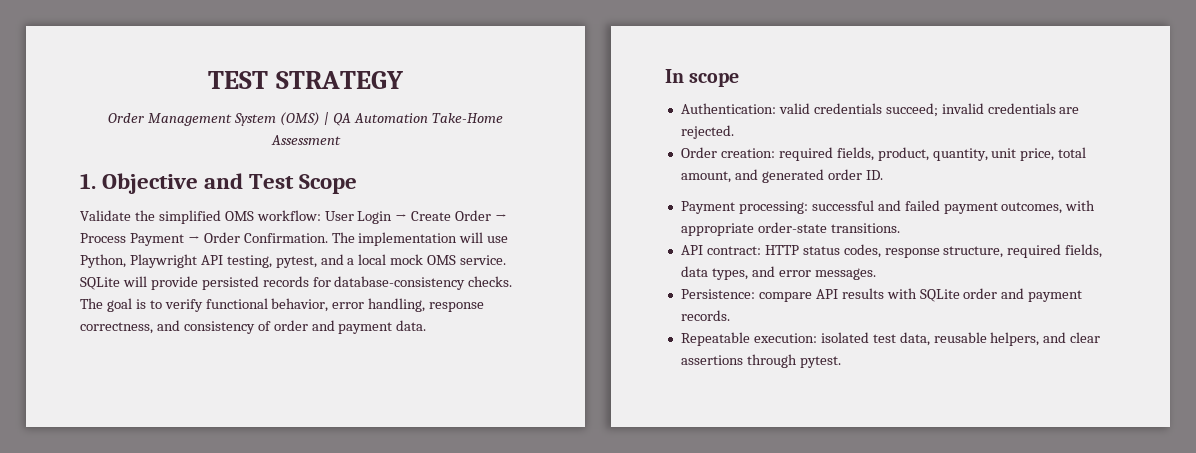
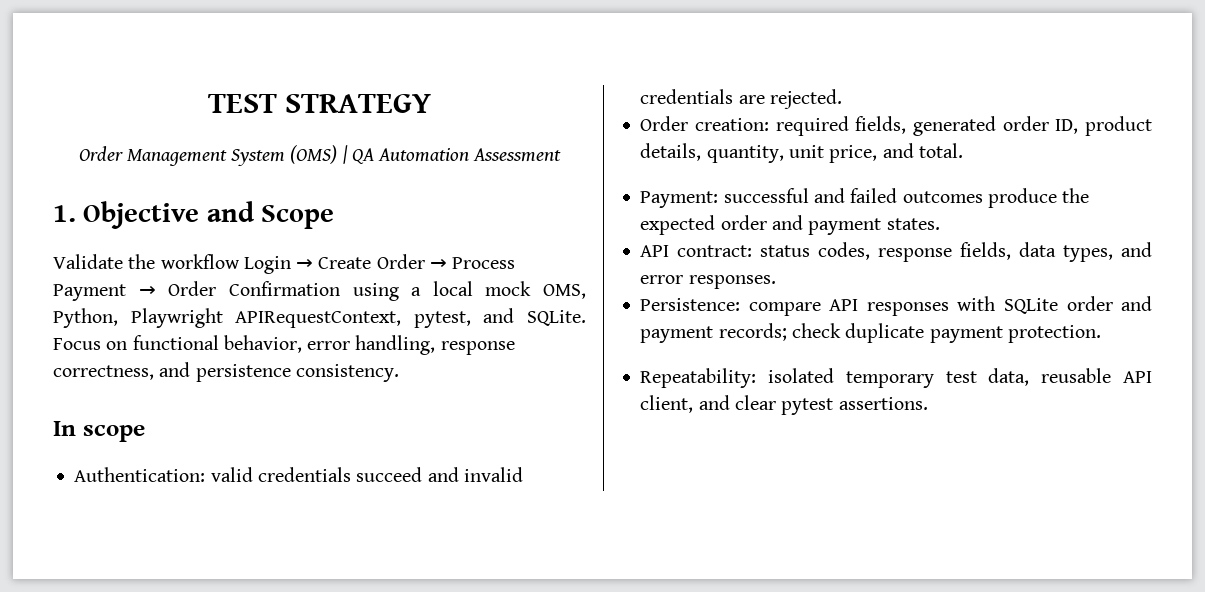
- Order Management System (OMS) | QA Automation Take-Home Assessment
+ Order Management System (OMS) | QA Automation Assessment
- 1. Objective and Test Scope
+ 1. Objective and Scope
- Validate the simplified OMS workflow: User Login → Create Order → Process Payment → Order Confirmation. The implementation will use Python, Playwright API testing, pytest, and a local mock OMS service. SQLite will provide persisted records for database-consistency checks. The goal is to verify functional behavior, error handling, response correctness, and consistency of order and payment data.
+ Validate the workflow Login → Create Order → Process Payment → Order Confirmation using a local mock OMS, Python, Playwright APIRequestContext, pytest, and SQLite. Focus on functional behavior, error handling, response correctness, and persistence consistency.
- Authentication: valid credentials succeed; invalid credentials are rejected.
+ Authentication: valid credentials succeed and invalid credentials are rejected.
- Order creation: required fields, product, quantity, unit price, total amount, and generated order ID.
- Payment processing: successful and failed payment outcomes, with appropriate order-state transitions.
+ Order creation: required fields, generated order ID, product details, quantity, unit price, and total.
+ Payment: successful and failed outcomes produce the expected order and payment states.
- API contract: HTTP status codes, response structure, required fields, data types, and error messages.
+ API contract: status codes, response fields, data types, and error responses.
- Persistence: compare API results with SQLite order and payment records.
- Repeatable execution: isolated test data, reusable helpers, and clear assertions through pytest.
+ Persistence: compare API responses with SQLite order and payment records; check duplicate payment protection.
+ Repeatability: isolated temporary test data, reusable API client, and clear pytest assertions.

